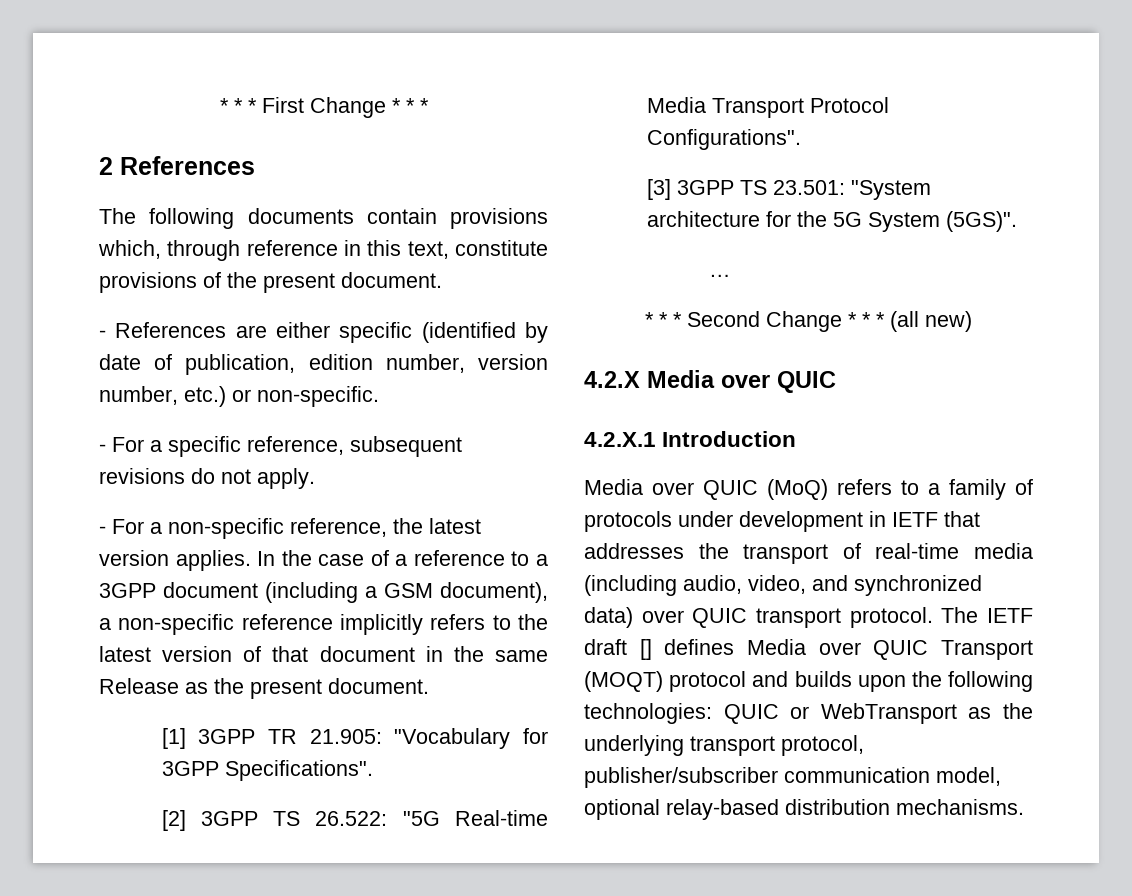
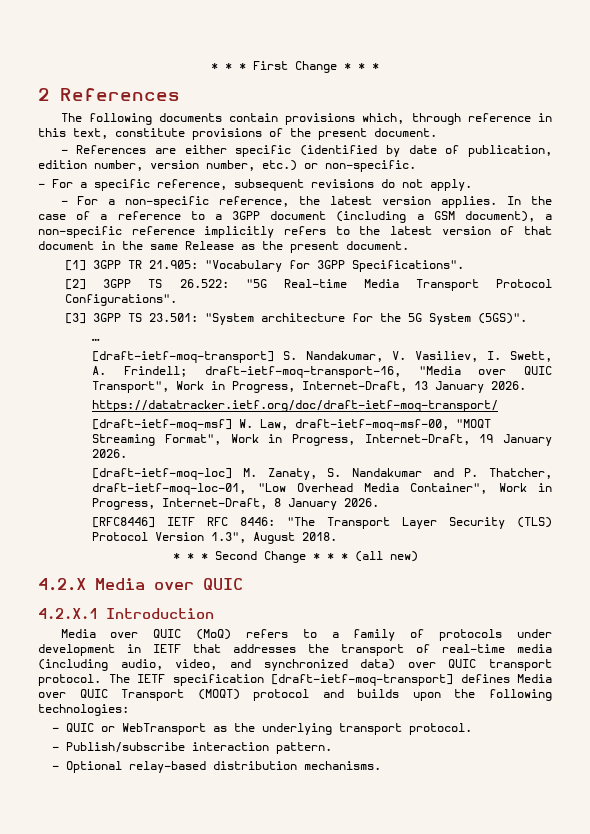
+ [draft-ietf-moq-transport] S. Nandakumar, V. Vasiliev, I. Swett, A. Frindell; draft-ietf-moq-transport-16, "Media over QUIC Transport", Work in Progress, Internet-Draft, 13 January 2026.
+ https://datatracker.ietf.org/doc/draft-ietf-moq-transport/
+ [draft-ietf-moq-msf] W. Law, draft-ietf-moq-msf-00, "MOQT Streaming Format", Work in Progress, Internet-Draft, 19 January 2026.
+ [draft-ietf-moq-loc] M. Zanaty, S. Nandakumar and P. Thatcher, draft-ietf-moq-loc-01, "Low Overhead Media Container", Work in Progress, Internet-Draft, 8 January 2026.
+ [RFC8446] IETF RFC 8446: "The Transport Layer Security (TLS) Protocol Version 1.3", August 2018.
- The IETF draft [] defines Media over QUIC Transport (MOQT) protocol and builds upon the following technologies: QUIC or WebTransport as the underlying transport protocol, publisher/subscriber communication model, optional relay-based distribution mechanisms.
+ The IETF specification [draft-ietf-moq-transport] defines Media over QUIC Transport (MOQT) protocol and builds upon the following technologies:
+ - QUIC or WebTransport as the underlying transport protocol.
+ - Publish/subscribe interaction pattern.
+ - Optional relay-based distribution mechanisms.

